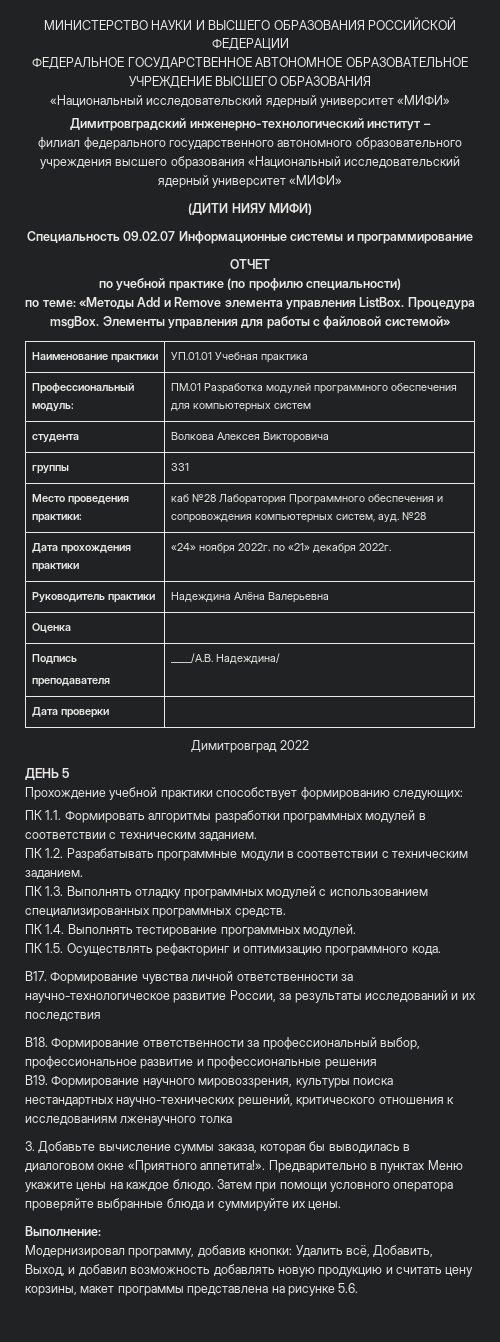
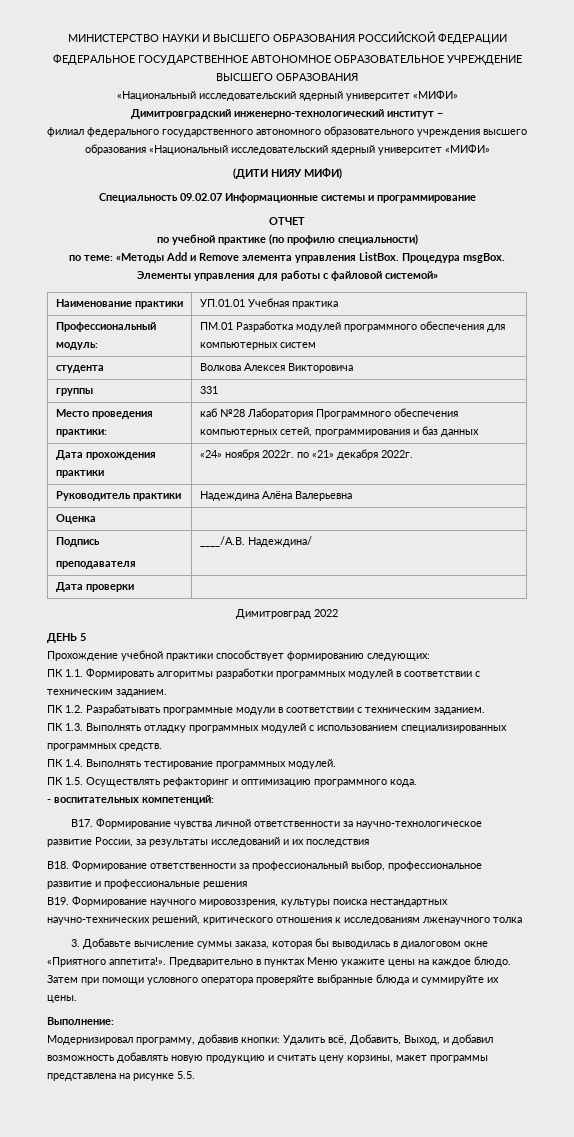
- Место проведения практики: | каб №28 Лаборатория Программного обеспечения и сопровождения компьютерных систем, ауд. №28
+ Место проведения практики: | каб №28 Лаборатория Программного обеспечения компьютерных сетей, программирования и баз данных
+ - воспитательных компетенций:
- Модернизировал программу, добавив кнопки: Удалить всё, Добавить, Выход, и добавил возможность добавлять новую продукцию и считать цену корзины, макет программы представлена на рисунке 5.6.
+ Модернизировал программу, добавив кнопки: Удалить всё, Добавить, Выход, и добавил возможность добавлять новую продукцию и считать цену корзины, макет программы представлена на рисунке 5.5.

